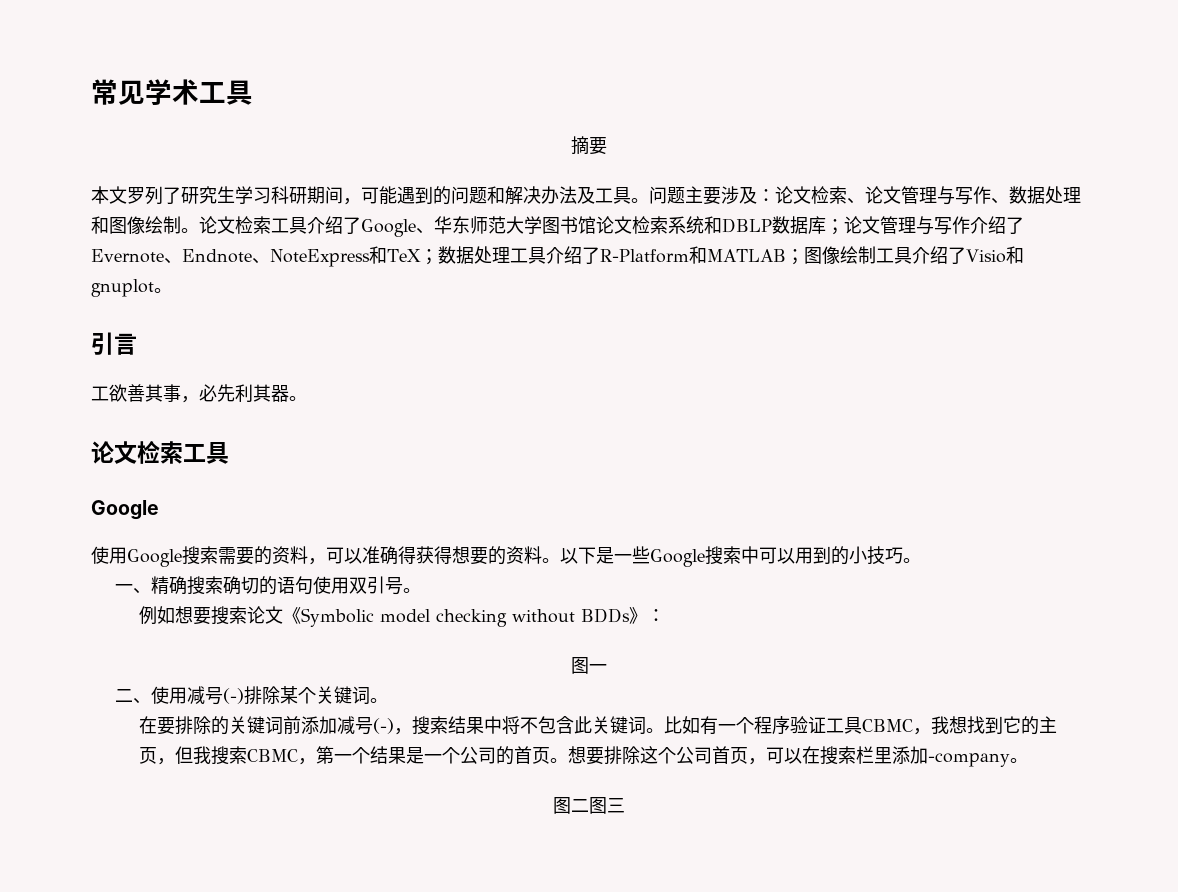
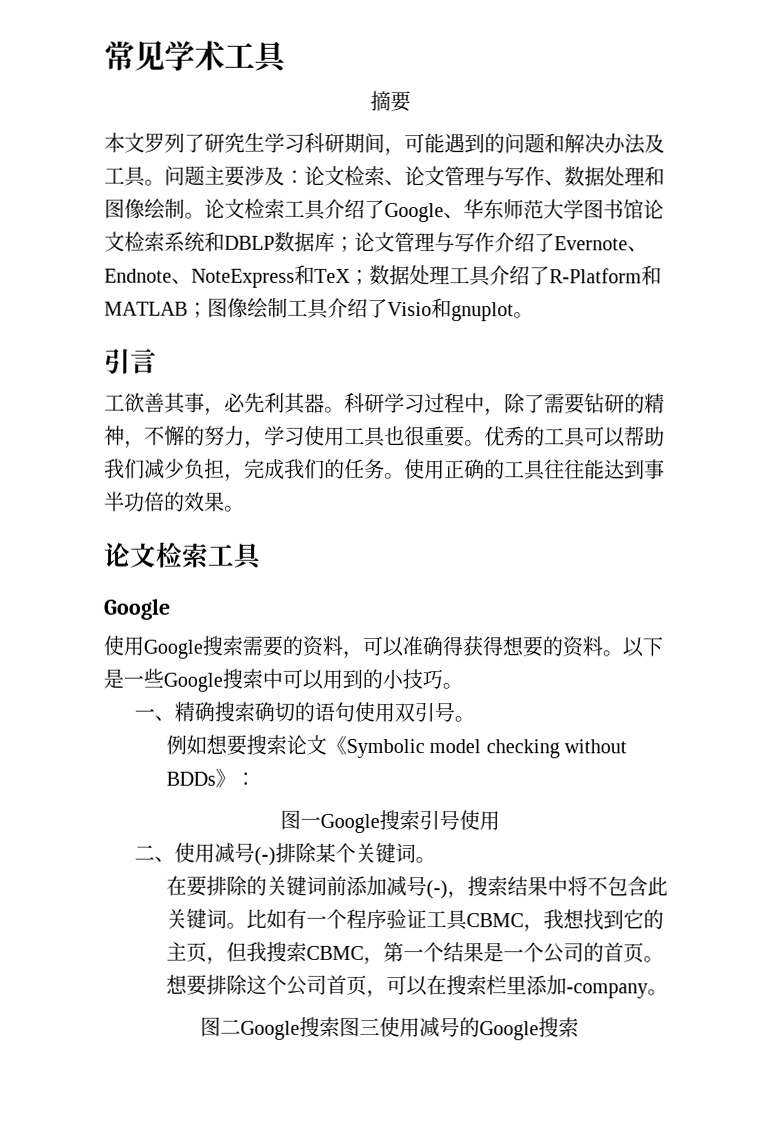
+ 科研学习过程中，除了需要钻研的精神，不懈的努力，学习使用工具也很重要。优秀的工具可以帮助我们减少负担，完成我们的任务。使用正确的工具往往能达到事半功倍的效果。
- 图一
+ 图一Google搜索引号使用
- 图二图三
+ 图二Google搜索图三使用减号的Google搜索

